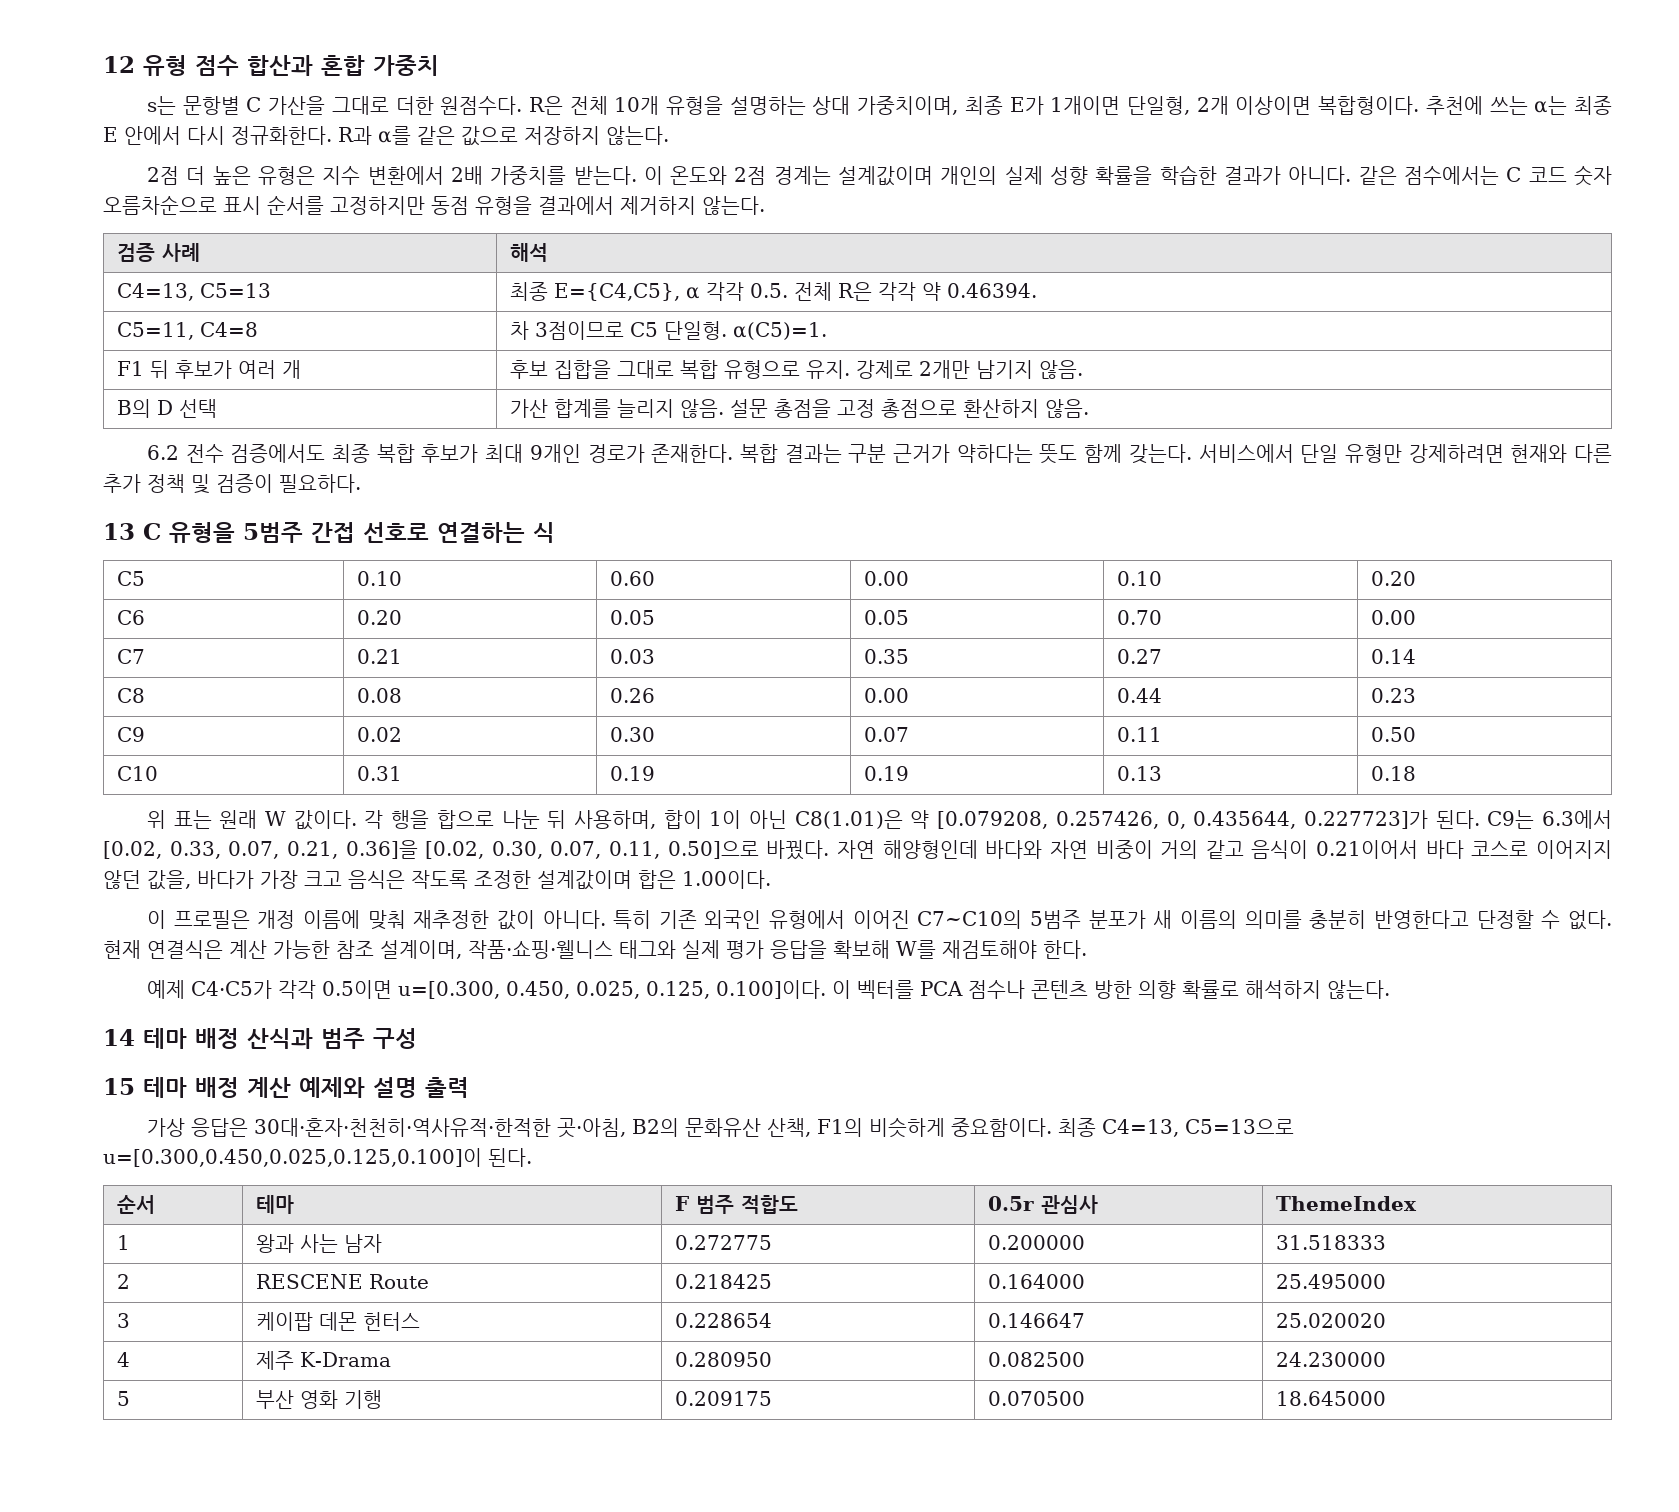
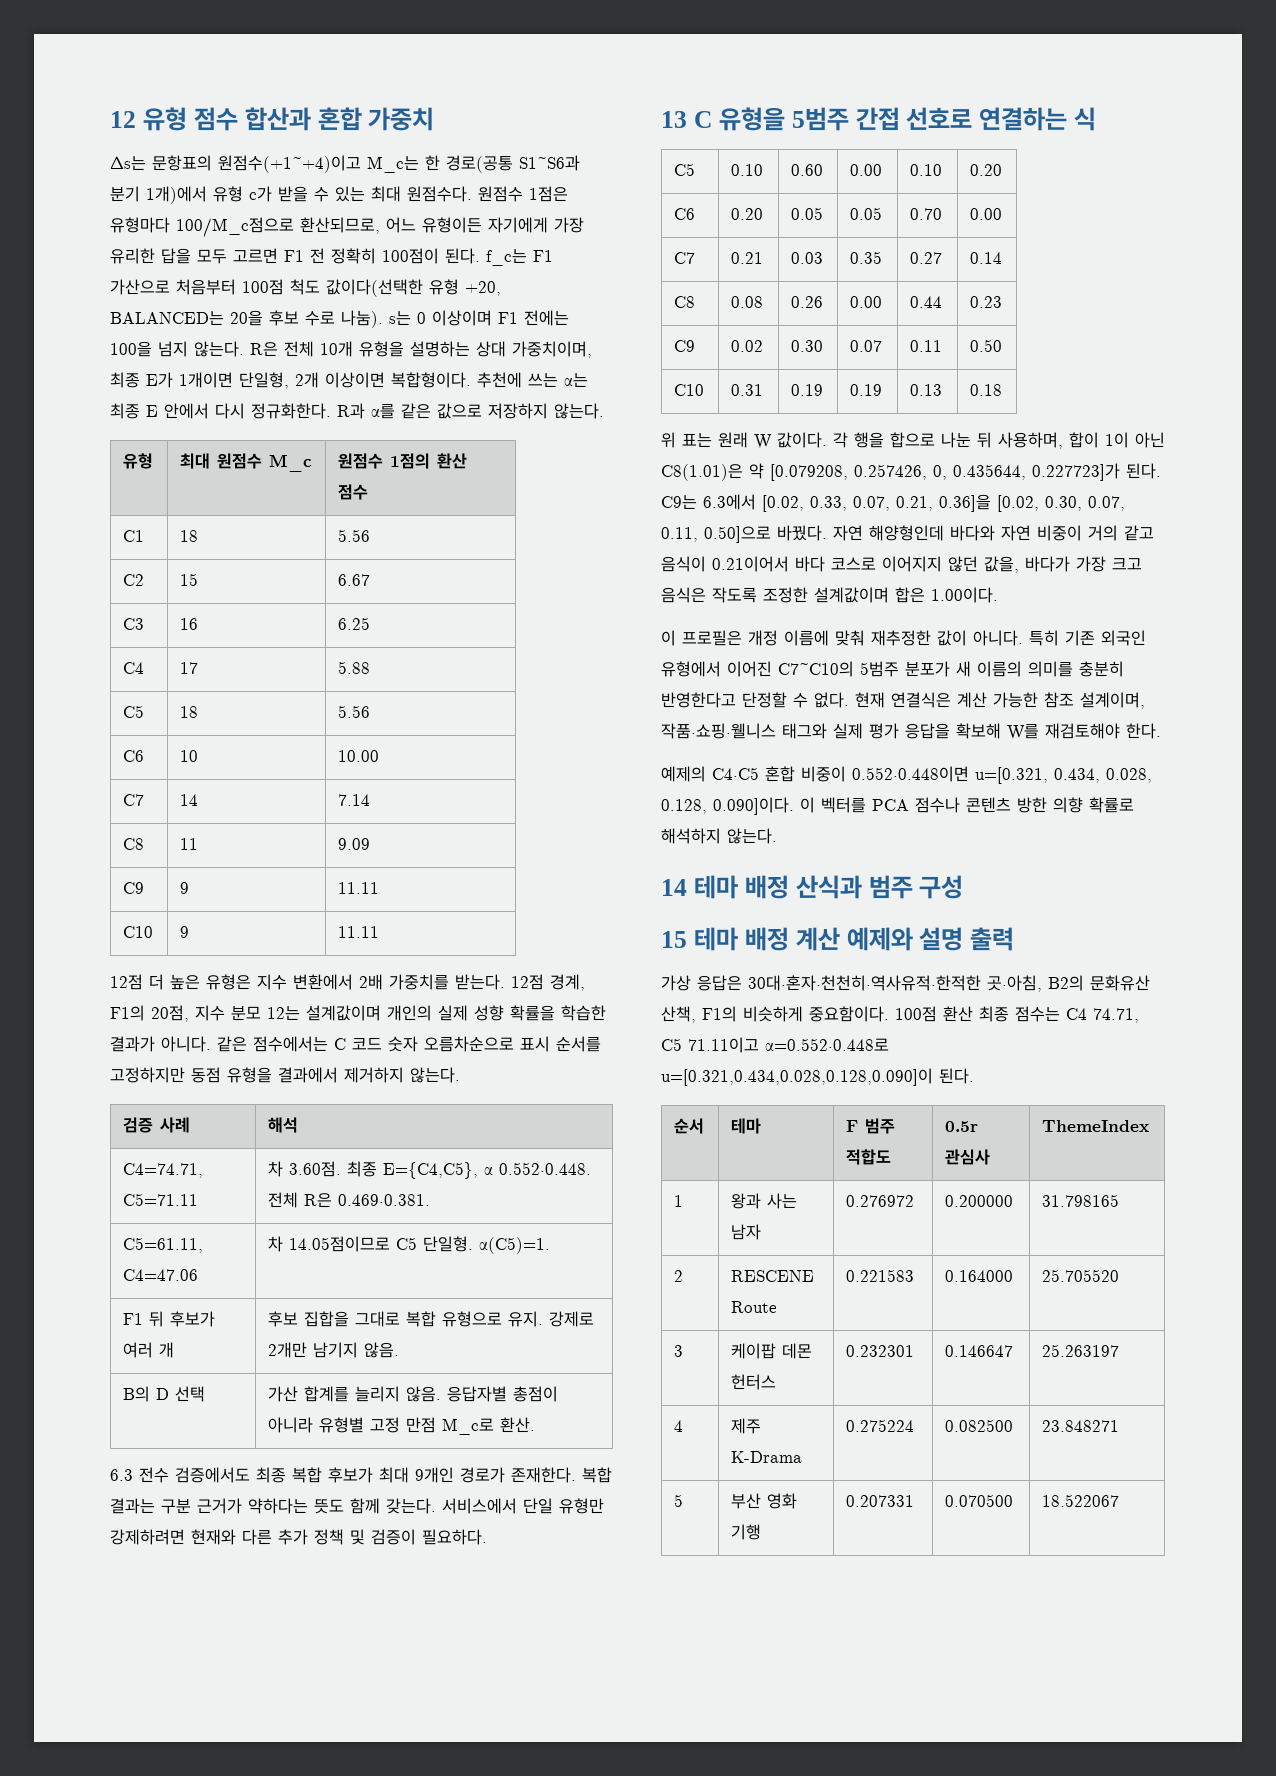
- s는 문항별 C 가산을 그대로 더한 원점수다.
+ Δs는 문항표의 원점수(+1~+4)이고 M_c는 한 경로(공통 S1~S6과 분기 1개)에서 유형 c가 받을 수 있는 최대 원점수다. 원점수 1점은 유형마다 100/M_c점으로 환산되므로, 어느 유형이든 자기에게 가장 유리한 답을 모두 고르면 F1 전 정확히 100점이 된다. f_c는 F1 가산으로 처음부터 100점 척도 값이다(선택한 유형 +20, BALANCED는 20을 후보 수로 나눔). s는 0 이상이며 F1 전에는 100을 넘지 않는다.
- 2점 더 높은 유형은 지수 변환에서 2배 가중치를 받는다.
+ 유형 | 최대 원점수 M_c | 원점수 1점의 환산 점수
+ C1 | 18 | 5.56
+ C2 | 15 | 6.67
+ C3 | 16 | 6.25
+ C4 | 17 | 5.88
+ C5 | 18 | 5.56
+ C6 | 10 | 10.00
+ C7 | 14 | 7.14
+ C8 | 11 | 9.09
+ C9 | 9 | 11.11
+ C10 | 9 | 11.11
+ 12점 더 높은 유형은 지수 변환에서 2배 가중치를 받는다.
- 이 온도와 2점 경계는 설계값이며 개인의 실제 성향 확률을 학습한 결과가 아니다.
+ 12점 경계, F1의 20점, 지수 분모 12는 설계값이며 개인의 실제 성향 확률을 학습한 결과가 아니다.
- C4=13, C5=13 | 최종 E={C4,C5}, α 각각 0.5. 전체 R은 각각 약 0.46394.
- C5=11, C4=8 | 차 3점이므로 C5 단일형. α(C5)=1.
+ C4=74.71, C5=71.11 | 차 3.60점. 최종 E={C4,C5}, α 0.552·0.448. 전체 R은 0.469·0.381.
+ C5=61.11, C4=47.06 | 차 14.05점이므로 C5 단일형. α(C5)=1.
- B의 D 선택 | 가산 합계를 늘리지 않음. 설문 총점을 고정 총점으로 환산하지 않음.
- 6.2 전수 검증에서도 최종 복합 후보가 최대 9개인 경로가 존재한다.
+ B의 D 선택 | 가산 합계를 늘리지 않음. 응답자별 총점이 아니라 유형별 고정 만점 M_c로 환산.
+ 6.3 전수 검증에서도 최종 복합 후보가 최대 9개인 경로가 존재한다.
- 예제 C4·C5가 각각 0.5이면 u=[0.300, 0.450, 0.025, 0.125, 0.100]이다. 이 벡터를 PCA 점수나 콘텐츠 방한 의향 확률로 해석하지 않는다.
+ 예제의 C4·C5 혼합 비중이 0.552·0.448이면 u=[0.321, 0.434, 0.028, 0.128, 0.090]이다. 이 벡터를 PCA 점수나 콘텐츠 방한 의향 확률로 해석하지 않는다.
- 최종 C4=13, C5=13으로 u=[0.300,0.450,0.025,0.125,0.100]이 된다.
+ 100점 환산 최종 점수는 C4 74.71, C5 71.11이고 α=0.552·0.448로 u=[0.321,0.434,0.028,0.128,0.090]이 된다.
- 1 | 왕과 사는 남자 | 0.272775 | 0.200000 | 31.518333
+ 1 | 왕과 사는 남자 | 0.276972 | 0.200000 | 31.798165
- 2 | RESCENE Route | 0.218425 | 0.164000 | 25.495000
+ 2 | RESCENE Route | 0.221583 | 0.164000 | 25.705520
- 3 | 케이팝 데몬 헌터스 | 0.228654 | 0.146647 | 25.020020
+ 3 | 케이팝 데몬 헌터스 | 0.232301 | 0.146647 | 25.263197
- 4 | 제주 K-Drama | 0.280950 | 0.082500 | 24.230000
+ 4 | 제주 K-Drama | 0.275224 | 0.082500 | 23.848271
- 5 | 부산 영화 기행 | 0.209175 | 0.070500 | 18.645000
+ 5 | 부산 영화 기행 | 0.207331 | 0.070500 | 18.522067

